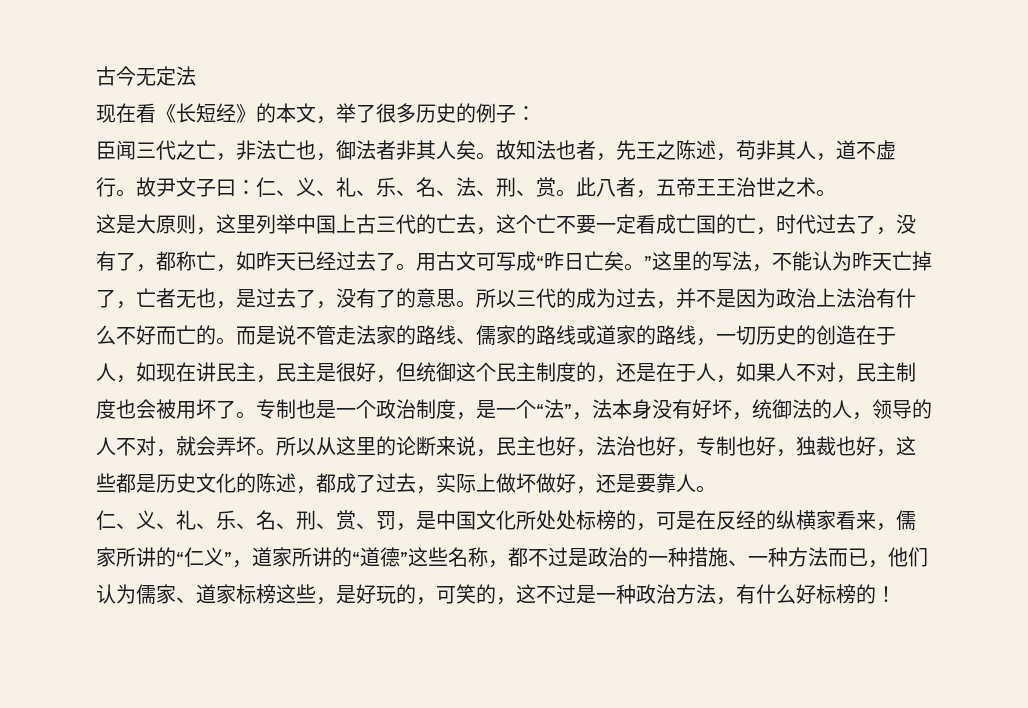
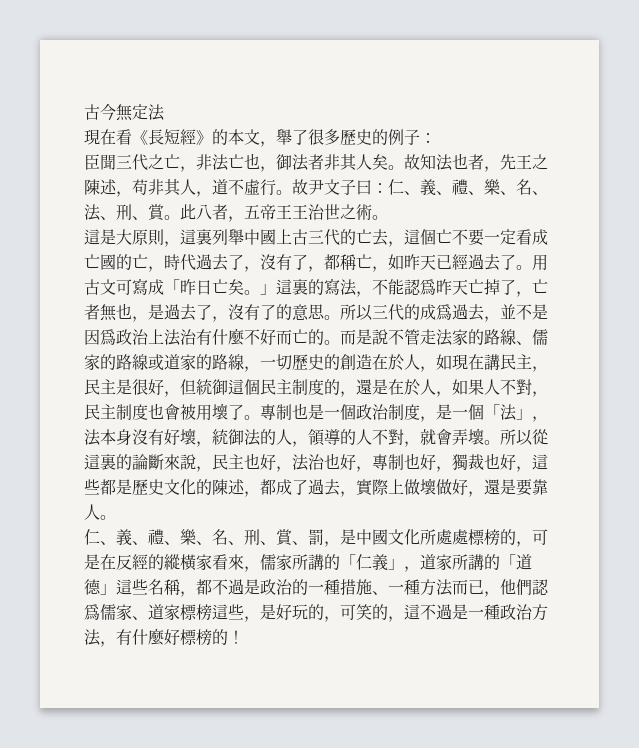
- 古今无定法
+ 古今無定法
- 现在看《长短经》的本文，举了很多历史的例子：
+ 現在看《長短經》的本文，舉了很多歷史的例子：
- 臣闻三代之亡，非法亡也，御法者非其人矣。
+ 臣聞三代之亡，非法亡也，御法者非其人矣。
- 故知法也者，先王之陈述，苟非其人，道不虚行。
+ 故知法也者，先王之陳述，苟非其人，道不虛行。
- 故尹文子曰：仁、义、礼、乐、名、法、刑、赏。
+ 故尹文子曰：仁、義、禮、樂、名、法、刑、賞。
- 此八者，五帝王王治世之术。
- 这是大原则，这里列举中国上古三代的亡去，这个亡不要一定看成亡国的亡，时代过去了，没有了，都称亡，如昨天已经过去了。
+ 此八者，五帝王王治世之術。
+ 這是大原則，這裏列舉中國上古三代的亡去，這個亡不要一定看成亡國的亡，時代過去了，沒有了，都稱亡，如昨天已經過去了。
- 用古文可写成“昨日亡矣。”这里的写法，不能认为昨天亡掉了，亡者无也，是过去了，没有了的意思。
+ 用古文可寫成「昨日亡矣。」這裏的寫法，不能認爲昨天亡掉了，亡者無也，是過去了，沒有了的意思。
- 所以三代的成为过去，并不是因为政治上法治有什么不好而亡的。
+ 所以三代的成爲過去，並不是因爲政治上法治有什麼不好而亡的。
- 而是说不管走法家的路线、儒家的路线或道家的路线，一切历史的创造在于人，如现在讲民主，民主是很好，但统御这个民主制度的，还是在于人，如果人不对，民主制度也会被用坏了。专制也是一个政治制度，是一个“法”，法本身没有好坏，统御法的人，领导的人不对，就会弄坏。所以从这里的论断来说，民主也好，法治也好，专制也好，独裁也好，这些都是历史文化的陈述，都成了过去，实际上做坏做好，还是要靠人。
- 仁、义、礼、乐、名、刑、赏、罚，是中国文化所处处标榜的，可是在反经的纵横家看来，儒家所讲的“仁义”，道家所讲的“道德”这些名称，都不过是政治的一种措施、一种方法而已，他们认为儒家、道家标榜这些，是好玩的，可笑的，这不过是一种政治方法，有什么好标榜的！
+ 而是說不管走法家的路線、儒家的路線或道家的路線，一切歷史的創造在於人，如現在講民主，民主是很好，但統御這個民主制度的，還是在於人，如果人不對，民主制度也會被用壞了。專制也是一個政治制度，是一個「法」，法本身沒有好壞，統御法的人，領導的人不對，就會弄壞。所以從這裏的論斷來說，民主也好，法治也好，專制也好，獨裁也好，這些都是歷史文化的陳述，都成了過去，實際上做壞做好，還是要靠人。
+ 仁、義、禮、樂、名、刑、賞、罰，是中國文化所處處標榜的，可是在反經的縱橫家看來，儒家所講的「仁義」，道家所講的「道德」這些名稱，都不過是政治的一種措施、一種方法而已，他們認爲儒家、道家標榜這些，是好玩的，可笑的，這不過是一種政治方法，有什麼好標榜的！

